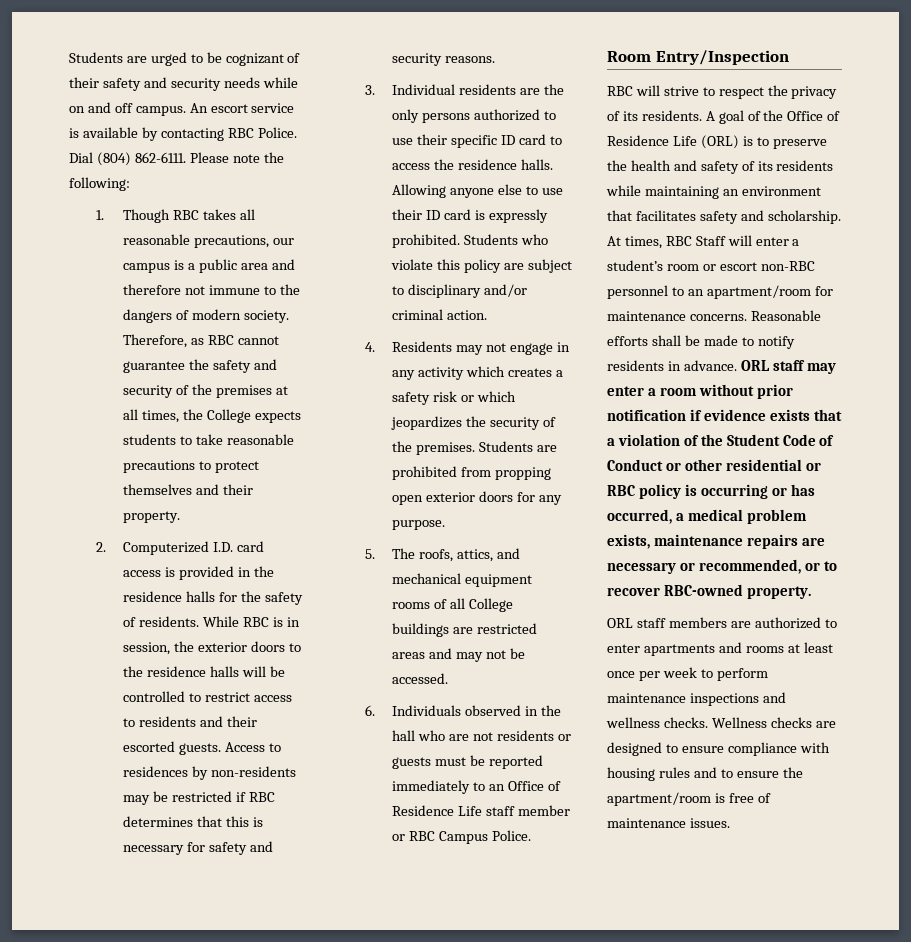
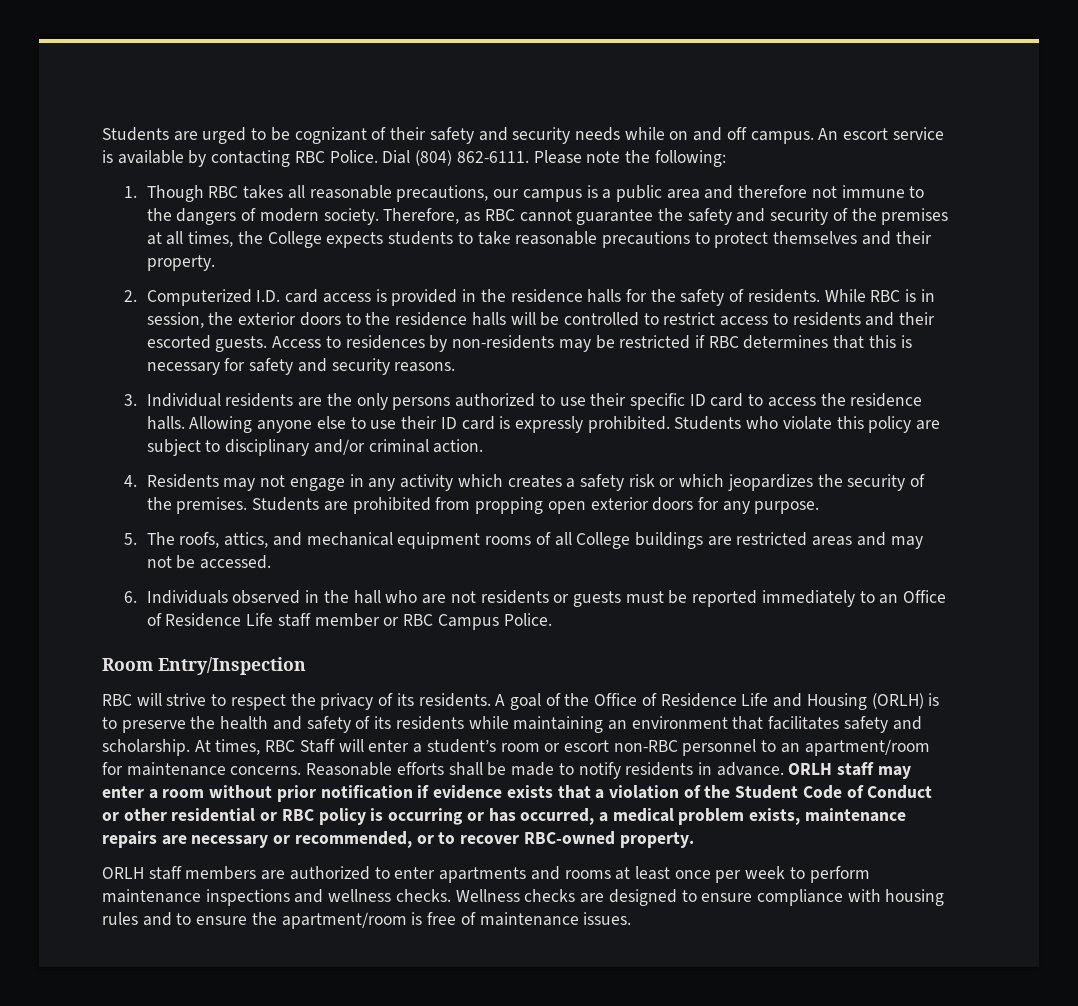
- A goal of the Office of Residence Life (ORL) is to preserve the health and safety of its residents while maintaining an environment that facilitates safety and scholarship.
+ A goal of the Office of Residence Life and Housing (ORLH) is to preserve the health and safety of its residents while maintaining an environment that facilitates safety and scholarship.
- ORL staff may enter a room without prior notification if evidence exists that a violation of the Student Code of Conduct or other residential or RBC policy is occurring or has occurred, a medical problem exists, maintenance repairs are necessary or recommended, or to recover RBC-owned property.
+ ORLH staff may enter a room without prior notification if evidence exists that a violation of the Student Code of Conduct or other residential or RBC policy is occurring or has occurred, a medical problem exists, maintenance repairs are necessary or recommended, or to recover RBC-owned property.
- ORL staff members are authorized to enter apartments and rooms at least once per week to perform maintenance inspections and wellness checks.
+ ORLH staff members are authorized to enter apartments and rooms at least once per week to perform maintenance inspections and wellness checks.

